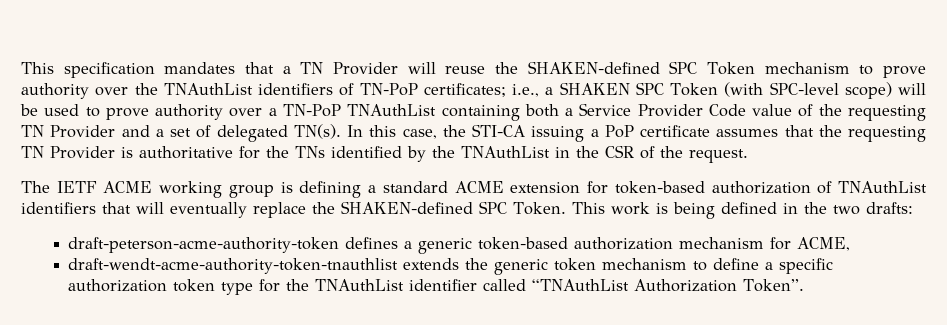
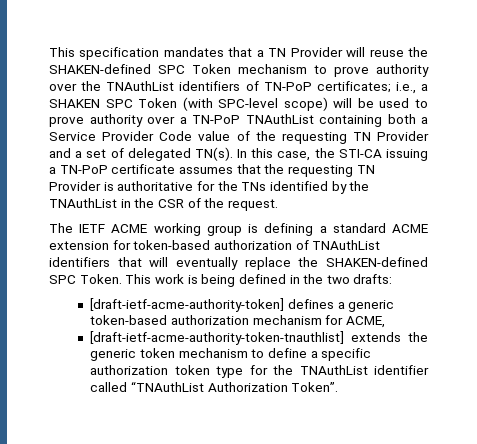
- In this case, the STI-CA issuing a PoP certificate assumes that the requesting TN Provider is authoritative for the TNs identified by the TNAuthList in the CSR of the request.
+ In this case, the STI-CA issuing a TN-PoP certificate assumes that the requesting TN Provider is authoritative for the TNs identified by the TNAuthList in the CSR of the request.
- draft-peterson-acme-authority-token defines a generic token-based authorization mechanism for ACME,
+ [draft-ietf-acme-authority-token] defines a generic token-based authorization mechanism for ACME,
- draft-wendt-acme-authority-token-tnauthlist extends the generic token mechanism to define a specific authorization token type for the TNAuthList identifier called “TNAuthList Authorization Token”.
+ [draft-ietf-acme-authority-token-tnauthlist] extends the generic token mechanism to define a specific authorization token type for the TNAuthList identifier called “TNAuthList Authorization Token”.

